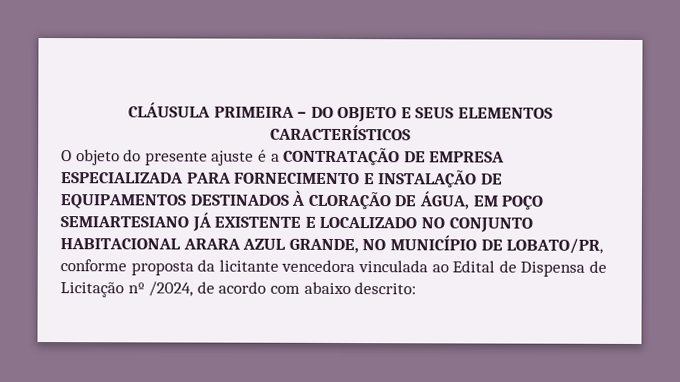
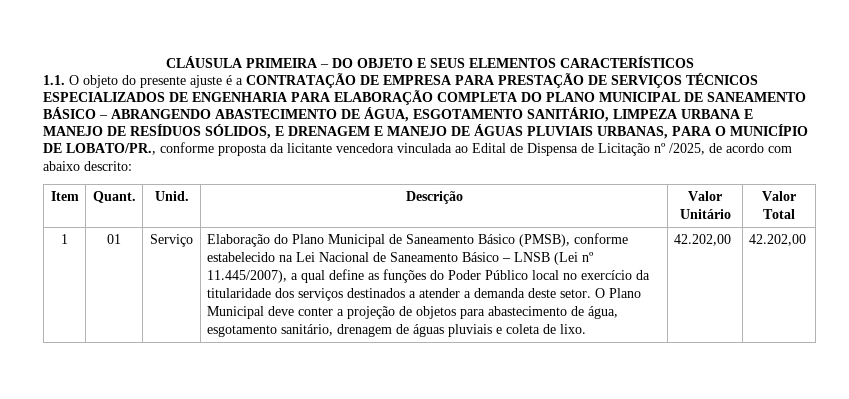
- O objeto do presente ajuste é a CONTRATAÇÃO DE EMPRESA ESPECIALIZADA PARA FORNECIMENTO E INSTALAÇÃO DE EQUIPAMENTOS DESTINADOS À CLORAÇÃO DE ÁGUA, EM POÇO SEMIARTESIANO JÁ EXISTENTE E LOCALIZADO NO CONJUNTO HABITACIONAL ARARA AZUL GRANDE, NO MUNICÍPIO DE LOBATO/PR, conforme proposta da licitante vencedora vinculada ao Edital de Dispensa de Licitação nº /2024, de acordo com abaixo descrito:
+ 1.1. O objeto do presente ajuste é a CONTRATAÇÃO DE EMPRESA PARA PRESTAÇÃO DE SERVIÇOS TÉCNICOS ESPECIALIZADOS DE ENGENHARIA PARA ELABORAÇÃO COMPLETA DO PLANO MUNICIPAL DE SANEAMENTO BÁSICO – ABRANGENDO ABASTECIMENTO DE ÁGUA, ESGOTAMENTO SANITÁRIO, LIMPEZA URBANA E MANEJO DE RESÍDUOS SÓLIDOS, E DRENAGEM E MANEJO DE ÁGUAS PLUVIAIS URBANAS, PARA O MUNICÍPIO DE LOBATO/PR., conforme proposta da licitante vencedora vinculada ao Edital de Dispensa de Licitação nº /2025, de acordo com abaixo descrito:
+ Item | Quant. | Unid. | Descrição | Valor Unitário | Valor Total
+ 1 | 01 | Serviço | Elaboração do Plano Municipal de Saneamento Básico (PMSB), conforme estabelecido na Lei Nacional de Saneamento Básico – LNSB (Lei nº 11.445/2007), a qual define as funções do Poder Público local no exercício da titularidade dos serviços destinados a atender a demanda deste setor. O Plano Municipal deve conter a projeção de objetos para abastecimento de água, esgotamento sanitário, drenagem de águas pluviais e coleta de lixo. | 42.202,00 | 42.202,00

